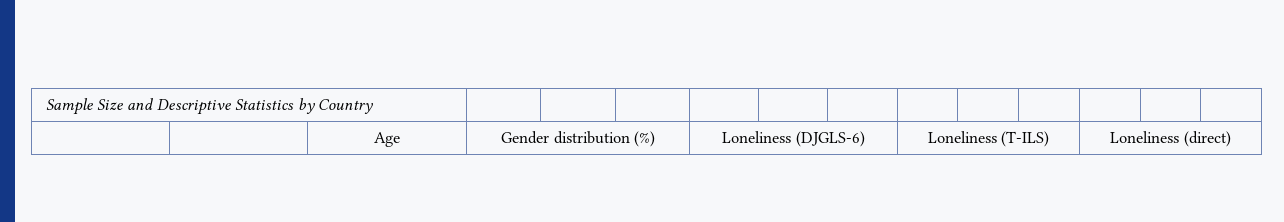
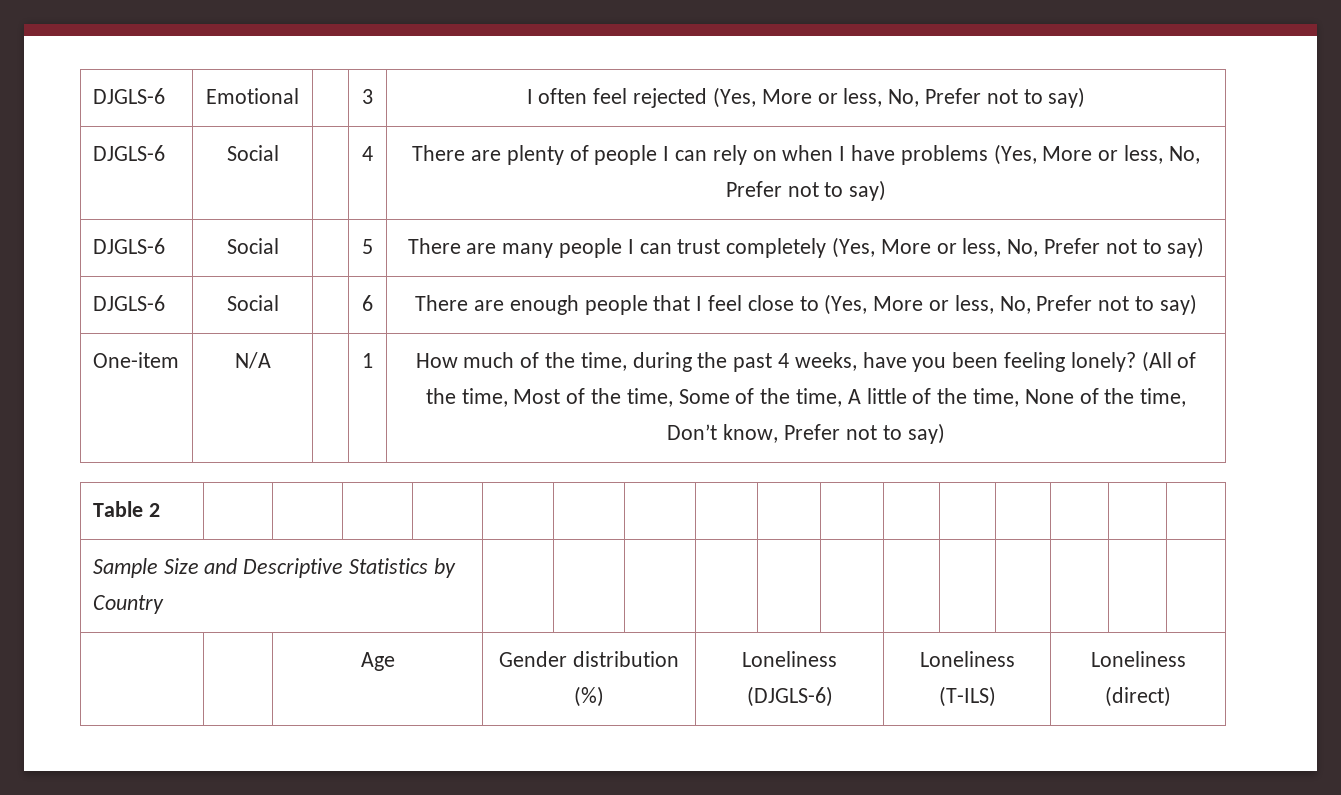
+ DJGLS-6 | Emotional | | 3 | I often feel rejected (Yes, More or less, No, Prefer not to say)
+ DJGLS-6 | Social | | 4 | There are plenty of people I can rely on when I have problems (Yes, More or less, No, Prefer not to say)
+ DJGLS-6 | Social | | 5 | There are many people I can trust completely (Yes, More or less, No, Prefer not to say)
+ DJGLS-6 | Social | | 6 | There are enough people that I feel close to (Yes, More or less, No, Prefer not to say)
+ One-item | N/A | | 1 | How much of the time, during the past 4 weeks, have you been feeling lonely? (All of the time, Most of the time, Some of the time, A little of the time, None of the time, Don’t know, Prefer not to say)
+ Table 2 | | | | | | | | | | | | | | | |

